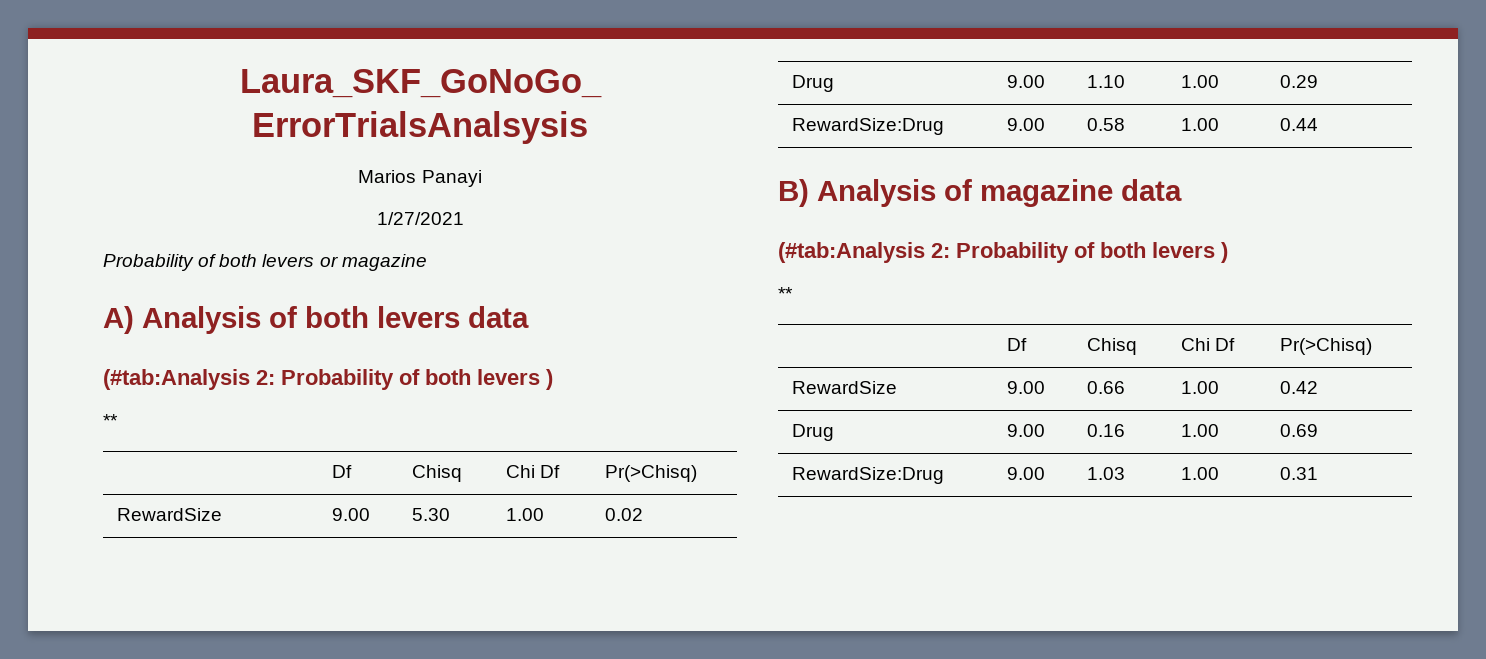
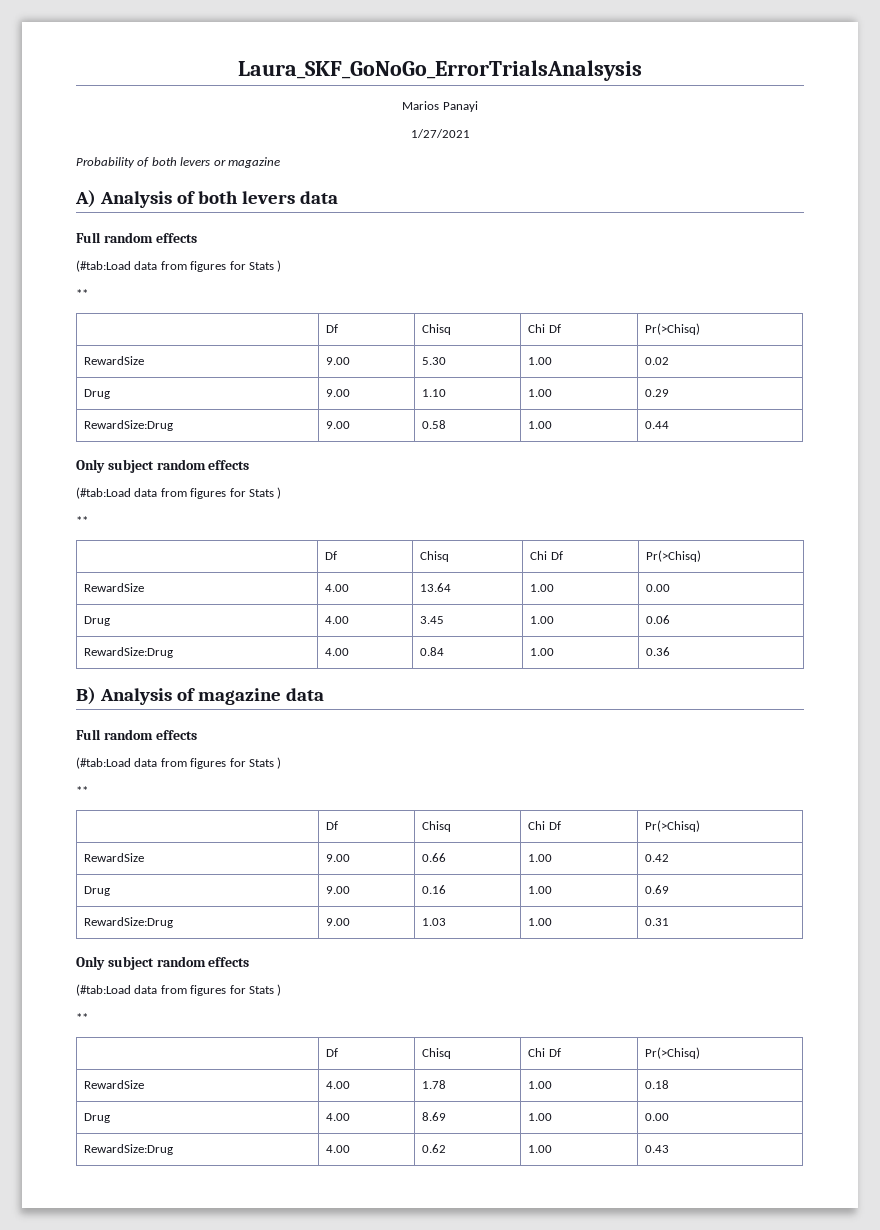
  A) Analysis of both levers data
- (#tab:Analysis 2: Probability of both levers )
+ Full random effects
+ (#tab:Load data from figures for Stats )
  RewardSize:Drug | 9.00 | 0.58 | 1.00 | 0.44
+ Only subject random effects
+ (#tab:Load data from figures for Stats )
+ **
+ | Df | Chisq | Chi Df | Pr(>Chisq)
+ RewardSize | 4.00 | 13.64 | 1.00 | 0.00
+ Drug | 4.00 | 3.45 | 1.00 | 0.06
+ RewardSize:Drug | 4.00 | 0.84 | 1.00 | 0.36
  B) Analysis of magazine data
- (#tab:Analysis 2: Probability of both levers )
+ Full random effects
+ (#tab:Load data from figures for Stats )
  RewardSize:Drug | 9.00 | 1.03 | 1.00 | 0.31
+ Only subject random effects
+ (#tab:Load data from figures for Stats )
+ **
+ | Df | Chisq | Chi Df | Pr(>Chisq)
+ RewardSize | 4.00 | 1.78 | 1.00 | 0.18
+ Drug | 4.00 | 8.69 | 1.00 | 0.00
+ RewardSize:Drug | 4.00 | 0.62 | 1.00 | 0.43

